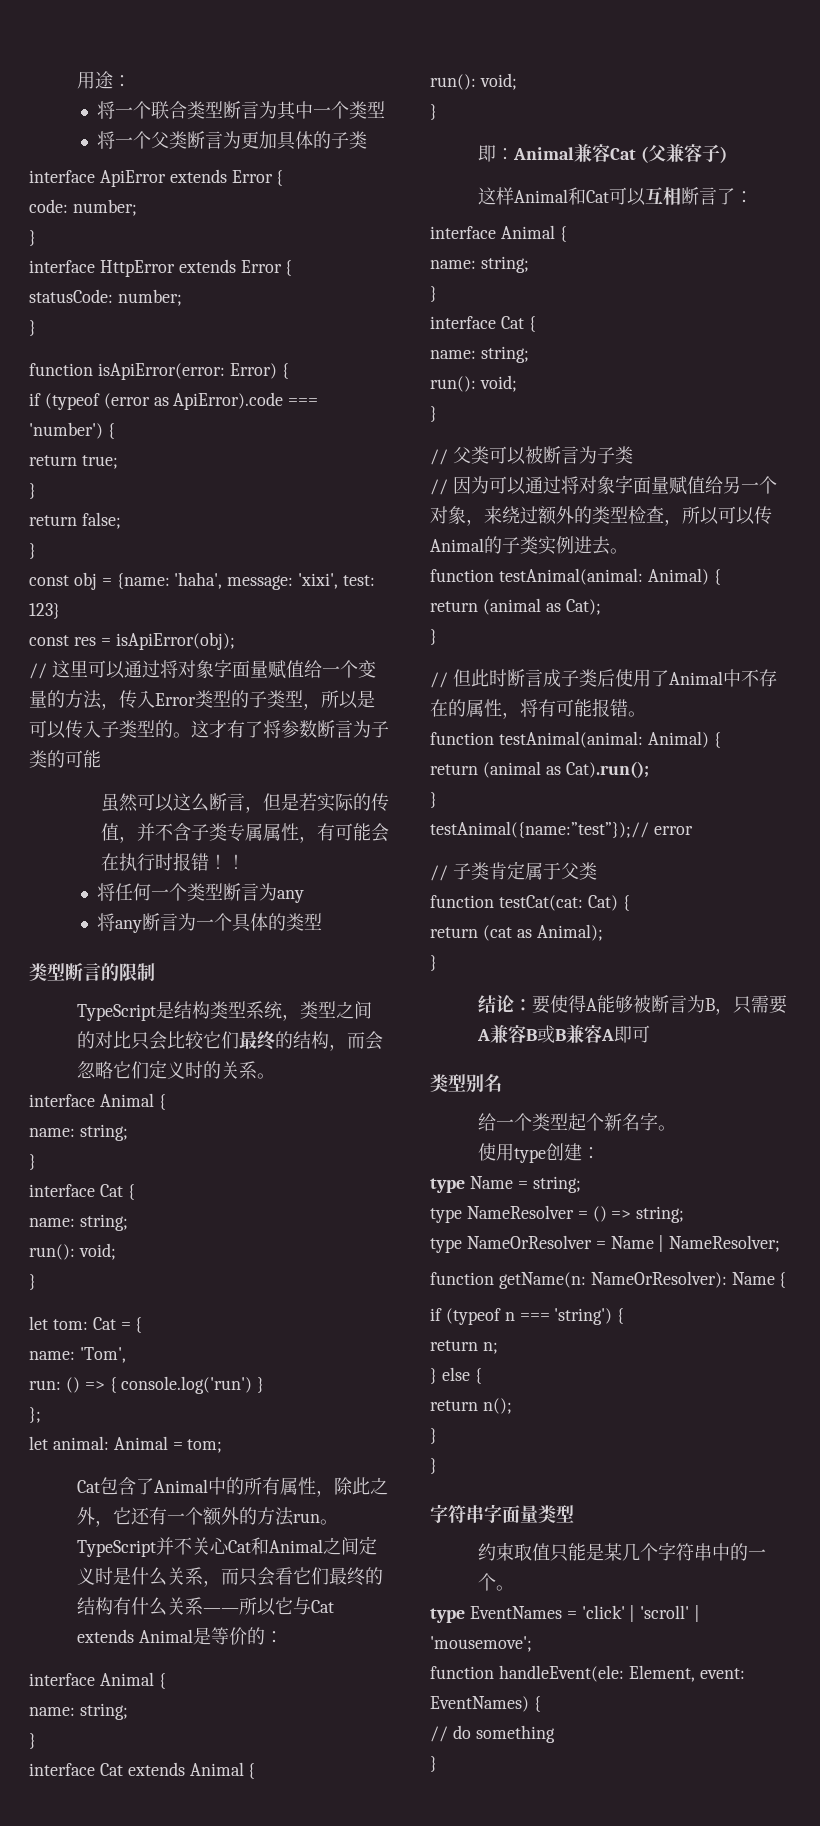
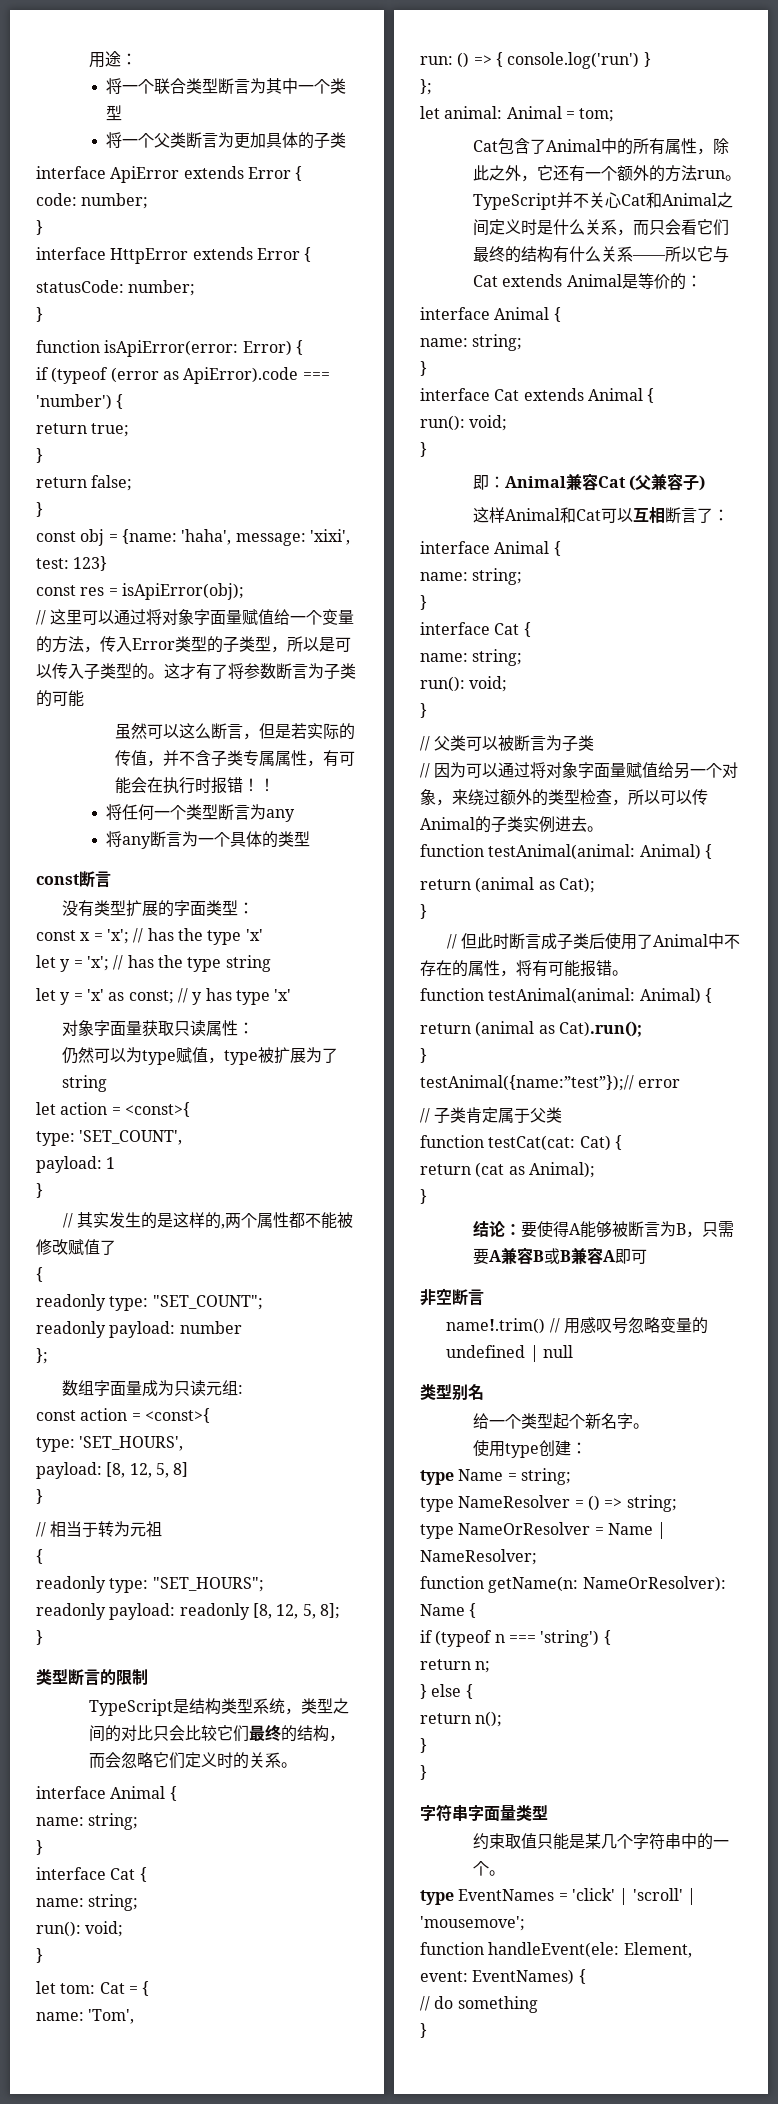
+ const断言
+ 没有类型扩展的字面类型：
+ const x = 'x'; // has the type 'x'
+ let y = 'x'; // has the type string
+ let y = 'x' as const; // y has type 'x'
+ 对象字面量获取只读属性：
+ 仍然可以为type赋值，type被扩展为了string
+ let action = <const>{
+ type: 'SET_COUNT',
+ payload: 1
+ }
+ // 其实发生的是这样的,两个属性都不能被修改赋值了
+ {
+ readonly type: "SET_COUNT";
+ readonly payload: number
+ };
+ 数组字面量成为只读元组:
+ const action = <const>{
+ type: 'SET_HOURS',
+ payload: [8, 12, 5, 8]
+ }
+ // 相当于转为元祖
+ {
+ readonly type: "SET_HOURS";
+ readonly payload: readonly [8, 12, 5, 8];
+ }
+ 非空断言
+ name!.trim() // 用感叹号忽略变量的undefined | null

